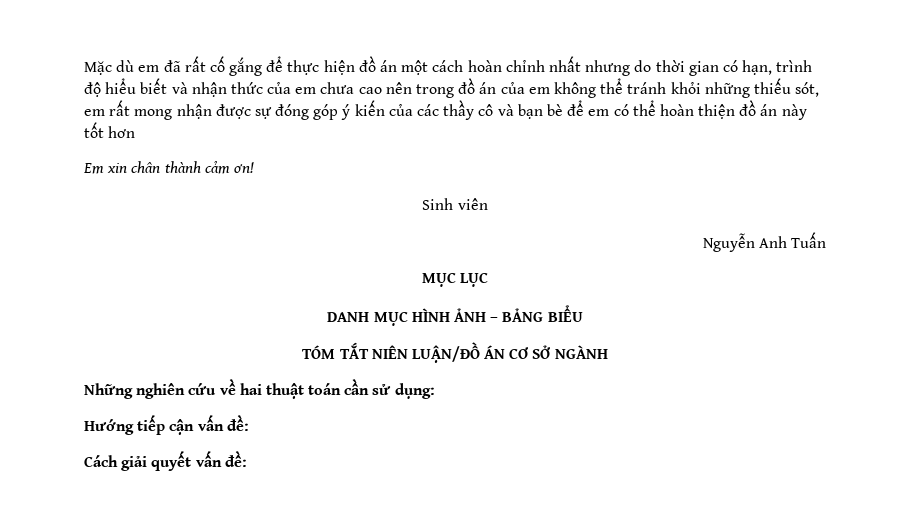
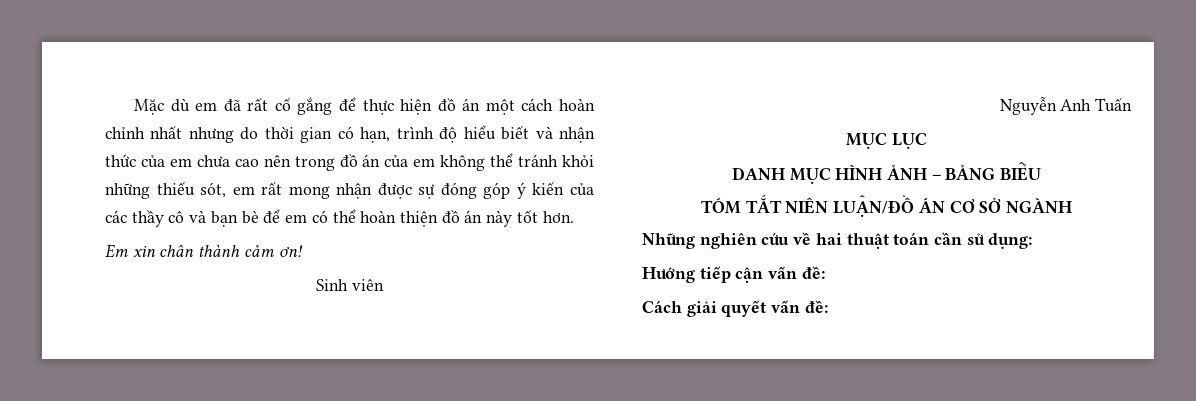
- Mặc dù em đã rất cố gắng để thực hiện đồ án một cách hoàn chỉnh nhất nhưng do thời gian có hạn, trình độ hiểu biết và nhận thức của em chưa cao nên trong đồ án của em không thể tránh khỏi những thiếu sót, em rất mong nhận được sự đóng góp ý kiến của các thầy cô và bạn bè để em có thể hoàn thiện đồ án này tốt hơn
+ Mặc dù em đã rất cố gắng để thực hiện đồ án một cách hoàn chỉnh nhất nhưng do thời gian có hạn, trình độ hiểu biết và nhận thức của em chưa cao nên trong đồ án của em không thể tránh khỏi những thiếu sót, em rất mong nhận được sự đóng góp ý kiến của các thầy cô và bạn bè để em có thể hoàn thiện đồ án này tốt hơn.

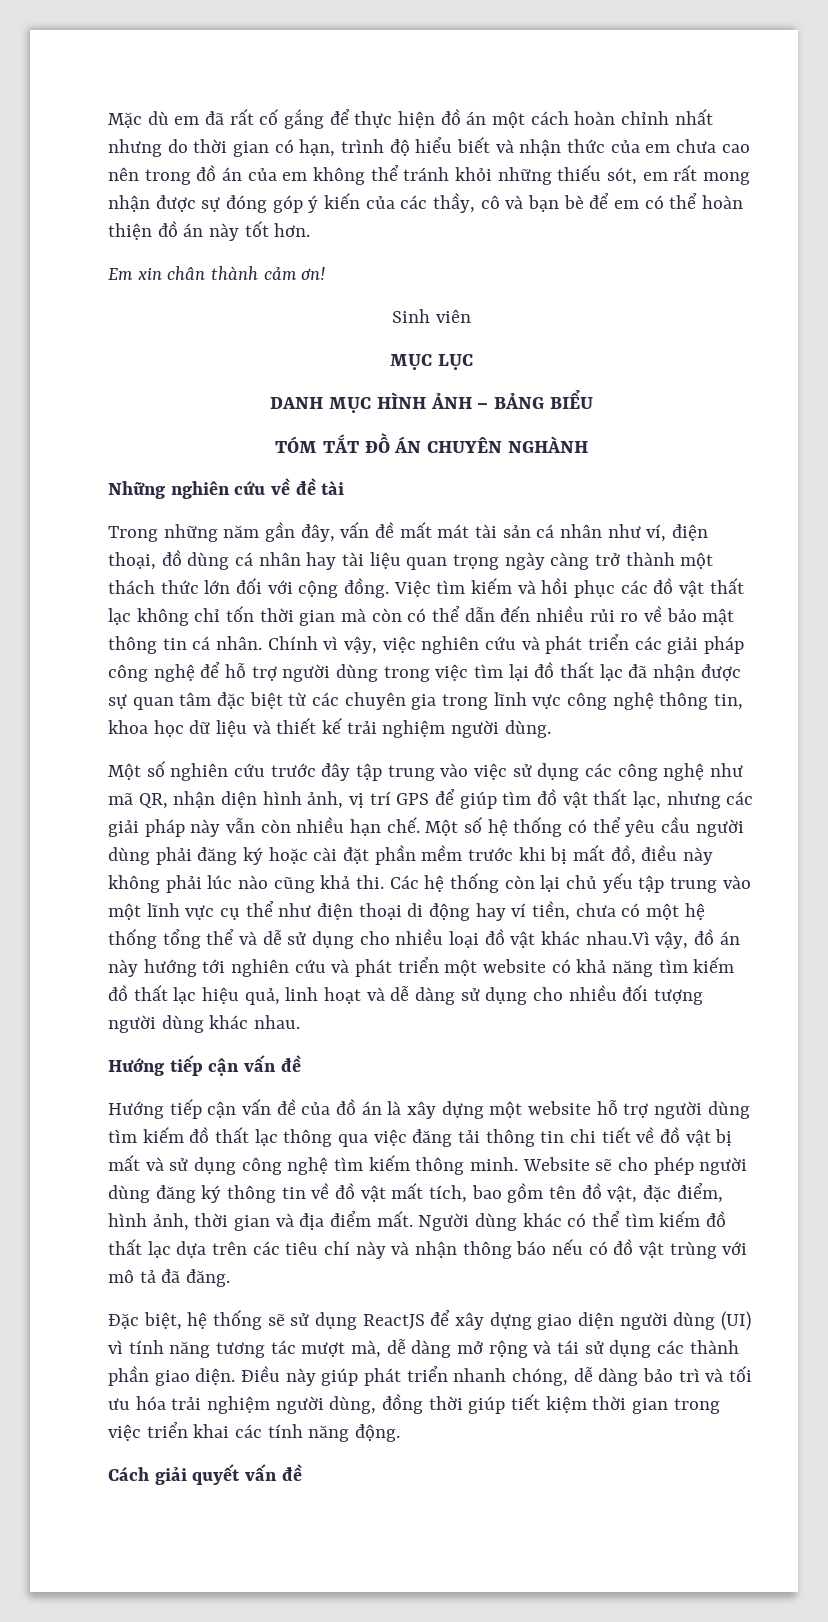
- Mặc dù em đã rất cố gắng để thực hiện đồ án một cách hoàn chỉnh nhất nhưng do thời gian có hạn, trình độ hiểu biết và nhận thức của em chưa cao nên trong đồ án của em không thể tránh khỏi những thiếu sót, em rất mong nhận được sự đóng góp ý kiến của các thầy cô và bạn bè để em có thể hoàn thiện đồ án này tốt hơn.
+ Mặc dù em đã rất cố gắng để thực hiện đồ án một cách hoàn chỉnh nhất nhưng do thời gian có hạn, trình độ hiểu biết và nhận thức của em chưa cao nên trong đồ án của em không thể tránh khỏi những thiếu sót, em rất mong nhận được sự đóng góp ý kiến của các thầy, cô và bạn bè để em có thể hoàn thiện đồ án này tốt hơn.
- Nguyễn Anh Tuấn
- TÓM TẮT NIÊN LUẬN/ĐỒ ÁN CƠ SỞ NGÀNH
- Những nghiên cứu về hai thuật toán cần sử dụng:
- Hướng tiếp cận vấn đề:
+ TÓM TẮT ĐỒ ÁN CHUYÊN NGHÀNH
+ Những nghiên cứu về đề tài
+ Trong những năm gần đây, vấn đề mất mát tài sản cá nhân như ví, điện thoại, đồ dùng cá nhân hay tài liệu quan trọng ngày càng trở thành một thách thức lớn đối với cộng đồng. Việc tìm kiếm và hồi phục các đồ vật thất lạc không chỉ tốn thời gian mà còn có thể dẫn đến nhiều rủi ro về bảo mật thông tin cá nhân. Chính vì vậy, việc nghiên cứu và phát triển các giải pháp công nghệ để hỗ trợ người dùng trong việc tìm lại đồ thất lạc đã nhận được sự quan tâm đặc biệt từ các chuyên gia trong lĩnh vực công nghệ thông tin, khoa học dữ liệu và thiết kế trải nghiệm người dùng.
+ Một số nghiên cứu trước đây tập trung vào việc sử dụng các công nghệ như mã QR, nhận diện hình ảnh, vị trí GPS để giúp tìm đồ vật thất lạc, nhưng các giải pháp này vẫn còn nhiều hạn chế. Một số hệ thống có thể yêu cầu người dùng phải đăng ký hoặc cài đặt phần mềm trước khi bị mất đồ, điều này không phải lúc nào cũng khả thi. Các hệ thống còn lại chủ yếu tập trung vào một lĩnh vực cụ thể như điện thoại di động hay ví tiền, chưa có một hệ thống tổng thể và dễ sử dụng cho nhiều loại đồ vật khác nhau.Vì vậy, đồ án này hướng tới nghiên cứu và phát triển một website có khả năng tìm kiếm đồ thất lạc hiệu quả, linh hoạt và dễ dàng sử dụng cho nhiều đối tượng người dùng khác nhau.
+ Hướng tiếp cận vấn đề
+ Hướng tiếp cận vấn đề của đồ án là xây dựng một website hỗ trợ người dùng tìm kiếm đồ thất lạc thông qua việc đăng tải thông tin chi tiết về đồ vật bị mất và sử dụng công nghệ tìm kiếm thông minh. Website sẽ cho phép người dùng đăng ký thông tin về đồ vật mất tích, bao gồm tên đồ vật, đặc điểm, hình ảnh, thời gian và địa điểm mất. Người dùng khác có thể tìm kiếm đồ thất lạc dựa trên các tiêu chí này và nhận thông báo nếu có đồ vật trùng với mô tả đã đăng.
+ Đặc biệt, hệ thống sẽ sử dụng ReactJS để xây dựng giao diện người dùng (UI) vì tính năng tương tác mượt mà, dễ dàng mở rộng và tái sử dụng các thành phần giao diện. Điều này giúp phát triển nhanh chóng, dễ dàng bảo trì và tối ưu hóa trải nghiệm người dùng, đồng thời giúp tiết kiệm thời gian trong việc triển khai các tính năng động.
- Cách giải quyết vấn đề:
+ Cách giải quyết vấn đề

